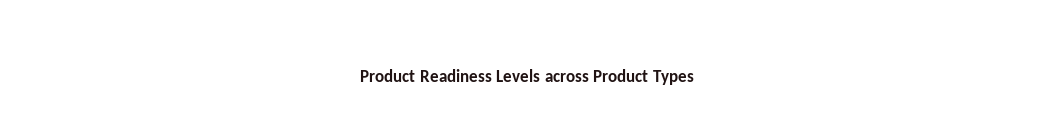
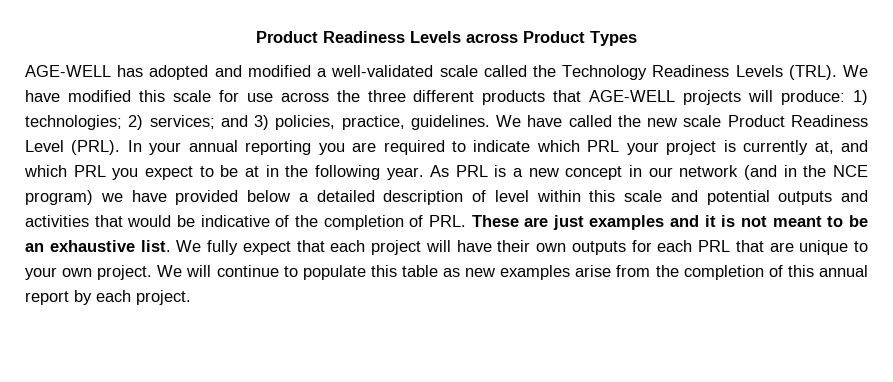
+ AGE-WELL has adopted and modified a well-validated scale called the Technology Readiness Levels (TRL). We have modified this scale for use across the three different products that AGE-WELL projects will produce: 1) technologies; 2) services; and 3) policies, practice, guidelines. We have called the new scale Product Readiness Level (PRL). In your annual reporting you are required to indicate which PRL your project is currently at, and which PRL you expect to be at in the following year. As PRL is a new concept in our network (and in the NCE program) we have provided below a detailed description of level within this scale and potential outputs and activities that would be indicative of the completion of PRL. These are just examples and it is not meant to be an exhaustive list. We fully expect that each project will have their own outputs for each PRL that are unique to your own project. We will continue to populate this table as new examples arise from the completion of this annual report by each project.

